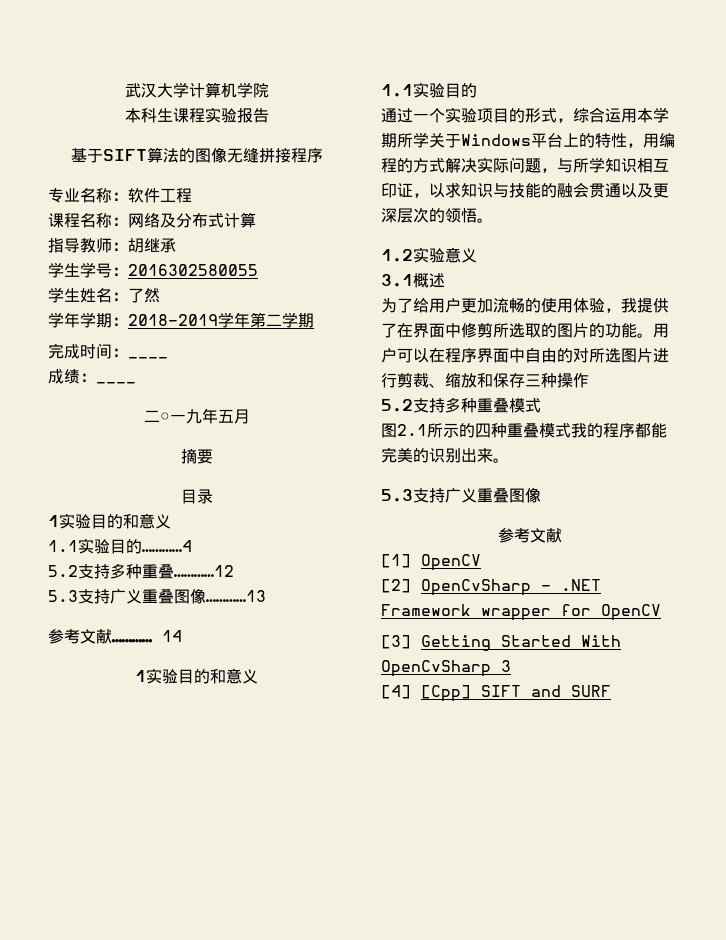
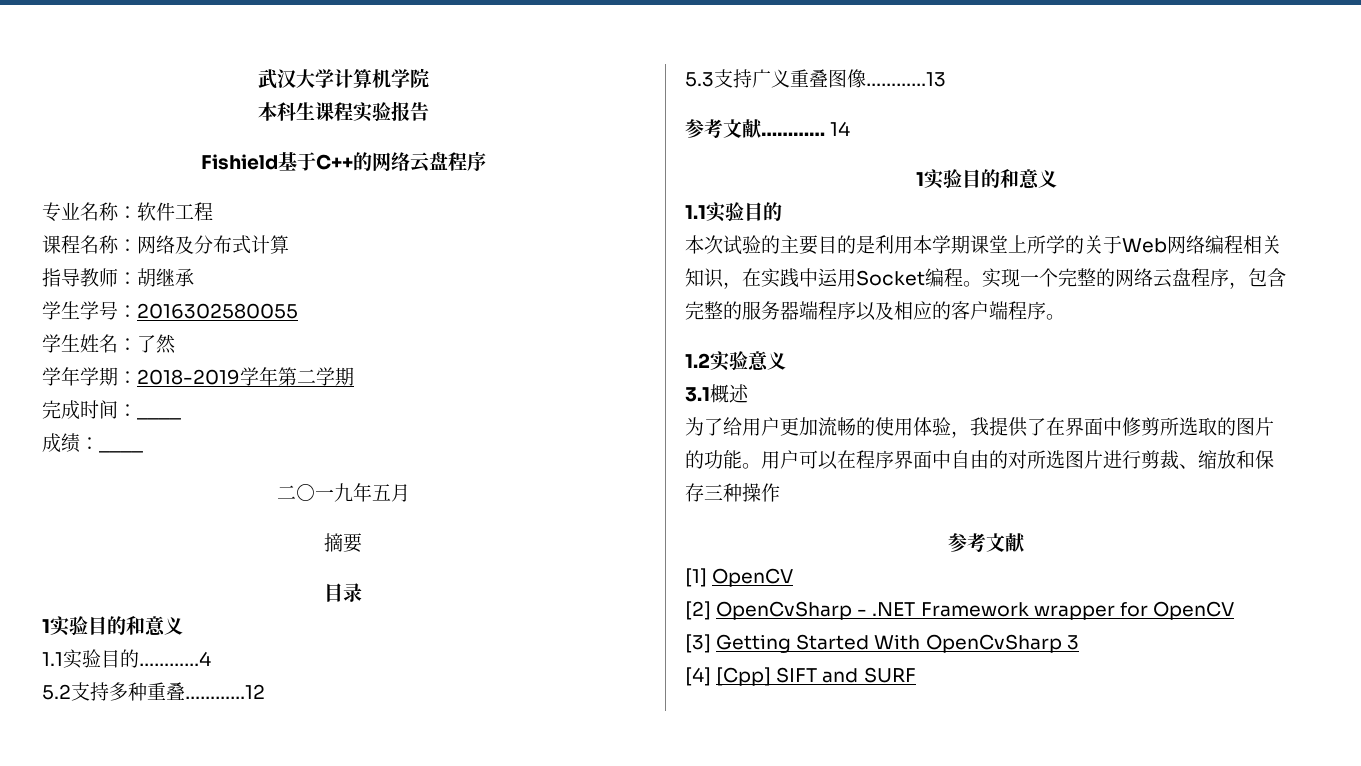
- 基于SIFT算法的图像无缝拼接程序
+ Fishield基于C++的网络云盘程序
- 通过一个实验项目的形式，综合运用本学期所学关于Windows平台上的特性，用编程的方式解决实际问题，与所学知识相互印证，以求知识与技能的融会贯通以及更深层次的领悟。
+ 本次试验的主要目的是利用本学期课堂上所学的关于Web网络编程相关知识，在实践中运用Socket编程。实现一个完整的网络云盘程序，包含完整的服务器端程序以及相应的客户端程序。
- 5.2支持多种重叠模式
- 图2.1所示的四种重叠模式我的程序都能完美的识别出来。
- 5.3支持广义重叠图像

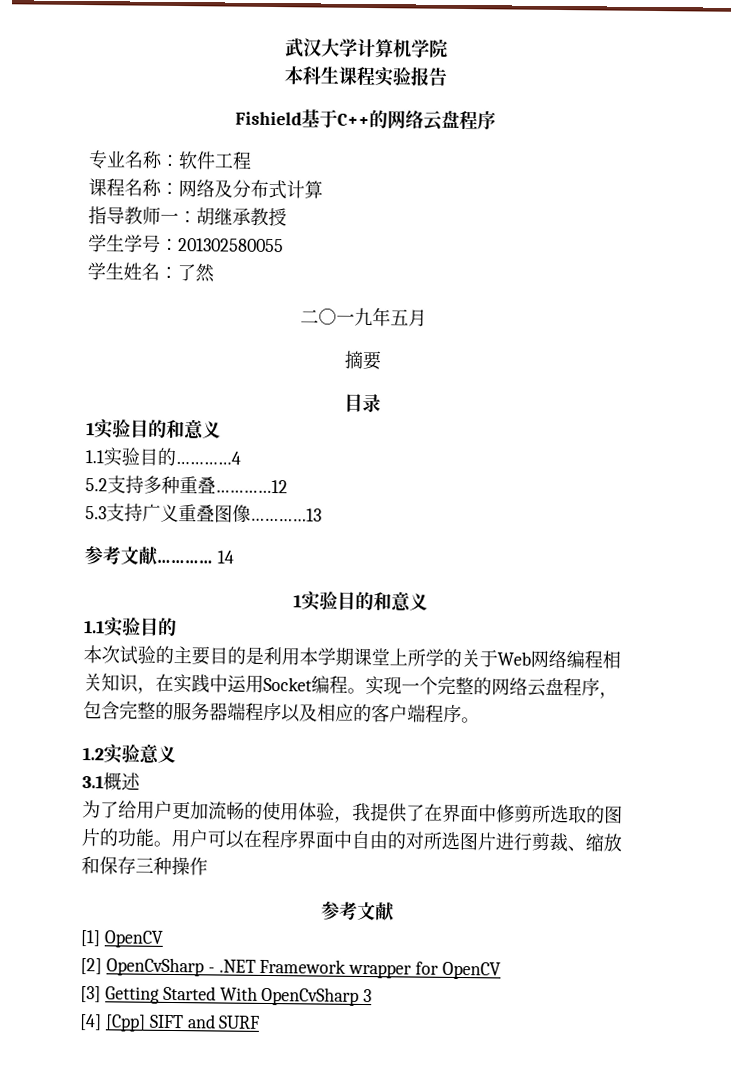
- 指导教师：胡继承
+ 指导教师一：胡继承教授
- 学生学号：2016302580055
+ 学生学号：201302580055
- 学年学期：2018-2019学年第二学期
- 完成时间：____
- 成绩：____

